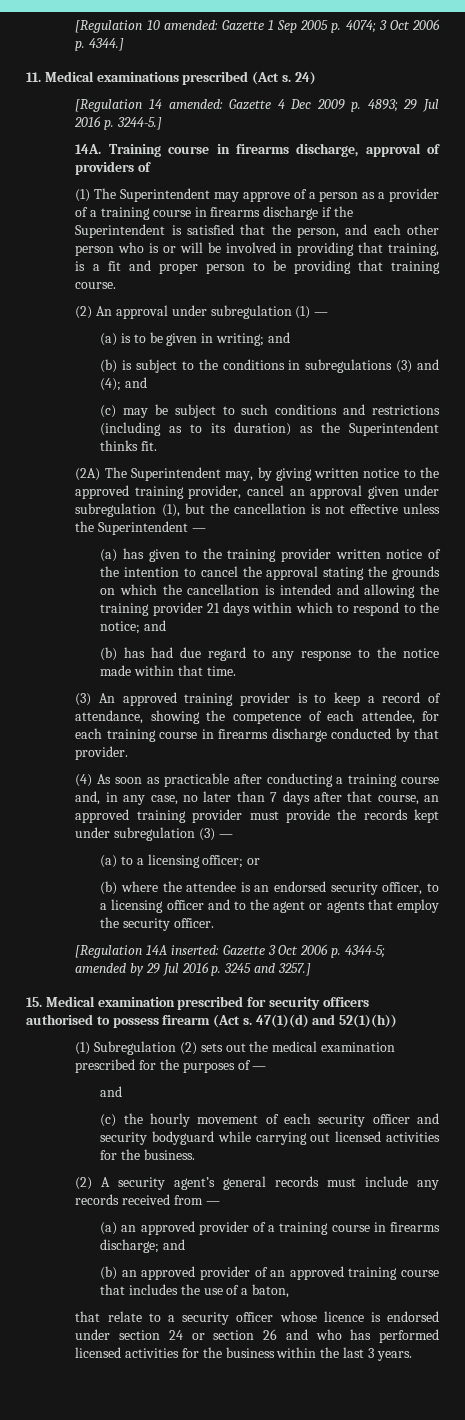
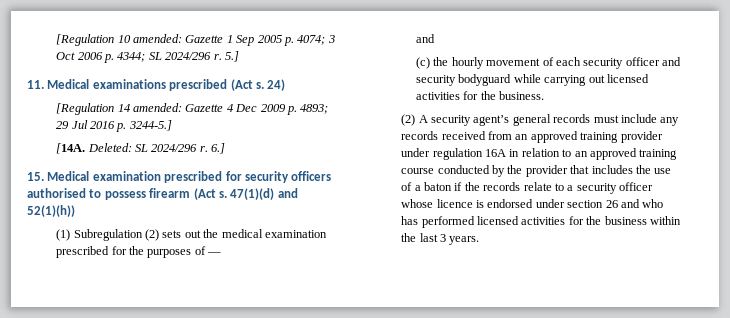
- [Regulation 10 amended: Gazette 1 Sep 2005 p. 4074; 3 Oct 2006 p. 4344.]
+ [Regulation 10 amended: Gazette 1 Sep 2005 p. 4074; 3 Oct 2006 p. 4344; SL 2024/296 r. 5.]
- 14A. Training course in firearms discharge, approval of providers of
- (1) The Superintendent may approve of a person as a provider of a training course in firearms discharge if the Superintendent is satisfied that the person, and each other person who is or will be involved in providing that training, is a fit and proper person to be providing that training course.
- (2) An approval under subregulation (1) —
- (a) is to be given in writing; and
- (b) is subject to the conditions in subregulations (3) and (4); and
- (c) may be subject to such conditions and restrictions (including as to its duration) as the Superintendent thinks fit.
- (2A) The Superintendent may, by giving written notice to the approved training provider, cancel an approval given under subregulation (1), but the cancellation is not effective unless the Superintendent —
- (a) has given to the training provider written notice of the intention to cancel the approval stating the grounds on which the cancellation is intended and allowing the training provider 21 days within which to respond to the notice; and
- (b) has had due regard to any response to the notice made within that time.
- (3) An approved training provider is to keep a record of attendance, showing the competence of each attendee, for each training course in firearms discharge conducted by that provider.
- (4) As soon as practicable after conducting a training course and, in any case, no later than 7 days after that course, an approved training provider must provide the records kept under subregulation (3) —
- (a) to a licensing officer; or
- (b) where the attendee is an endorsed security officer, to a licensing officer and to the agent or agents that employ the security officer.
- [Regulation 14A inserted: Gazette 3 Oct 2006 p. 4344-5; amended by 29 Jul 2016 p. 3245 and 3257.]
+ [14A. Deleted: SL 2024/296 r. 6.]
- (2) A security agent’s general records must include any records received from —
- (a) an approved provider of a training course in firearms discharge; and
- (b) an approved provider of an approved training course that includes the use of a baton,
- that relate to a security officer whose licence is endorsed under section 24 or section 26 and who has performed licensed activities for the business within the last 3 years.
+ (2) A security agent’s general records must include any records received from an approved training provider under regulation 16A in relation to an approved training course conducted by the provider that includes the use of a baton if the records relate to a security officer whose licence is endorsed under section 26 and who has performed licensed activities for the business within the last 3 years.

